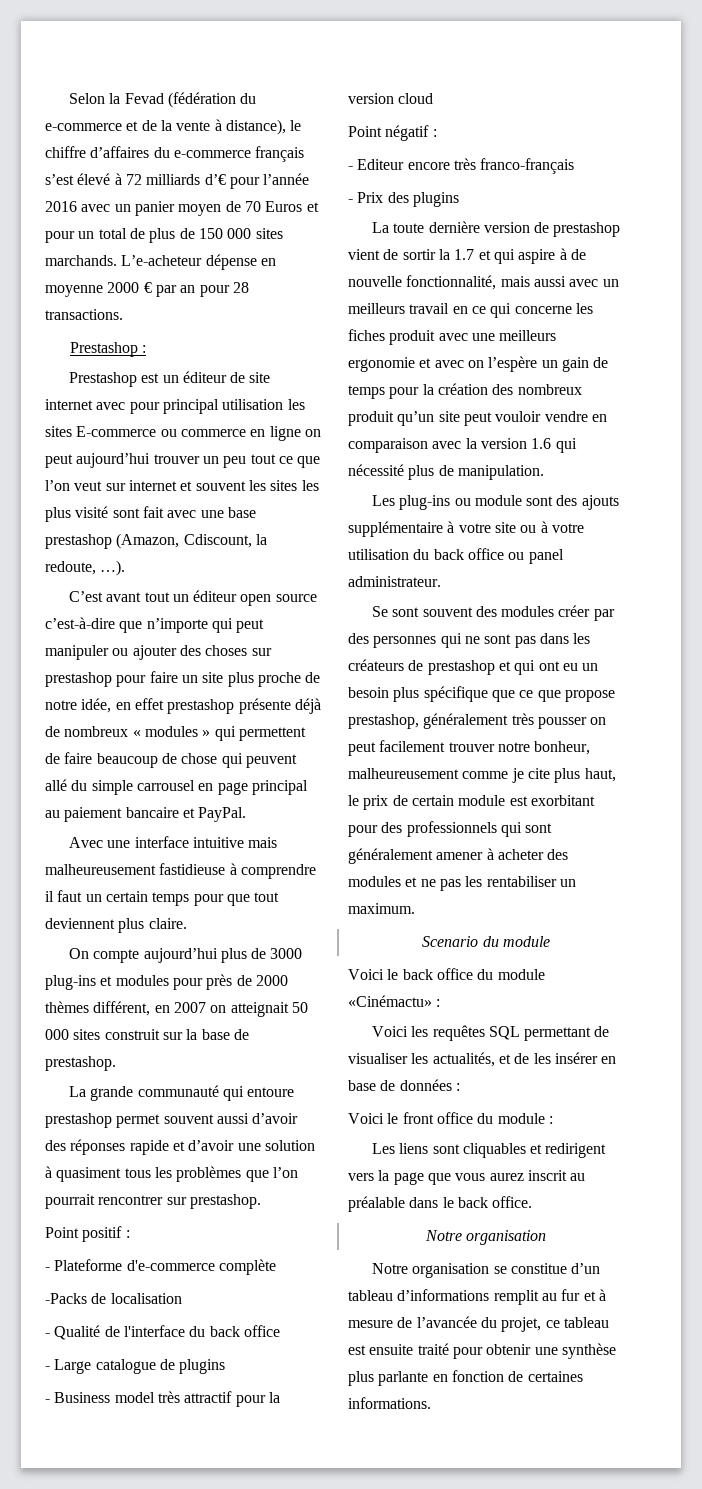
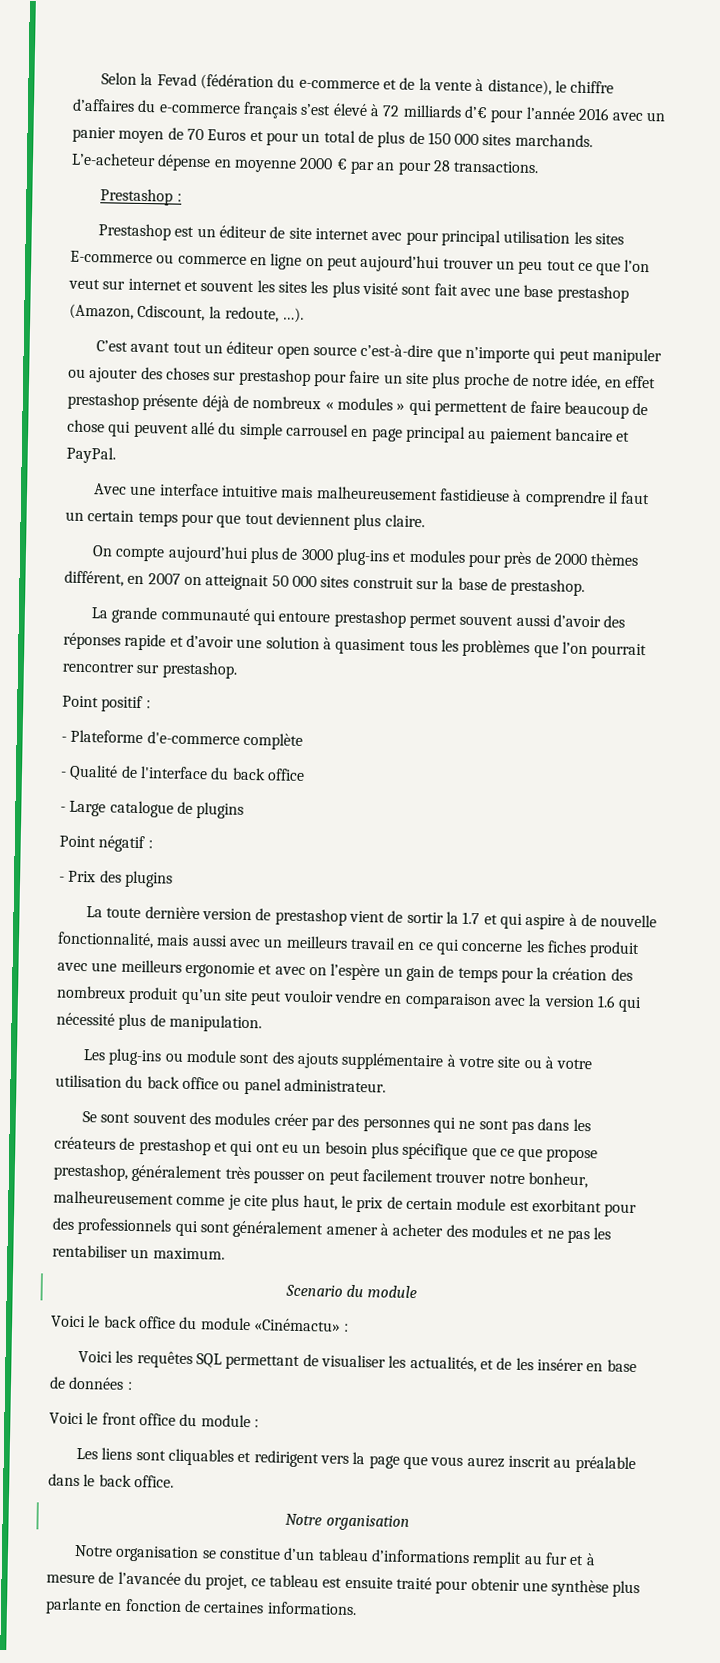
- -Packs de localisation
- - Business model très attractif pour la version cloud
  Point négatif :
- - Editeur encore très franco-français

